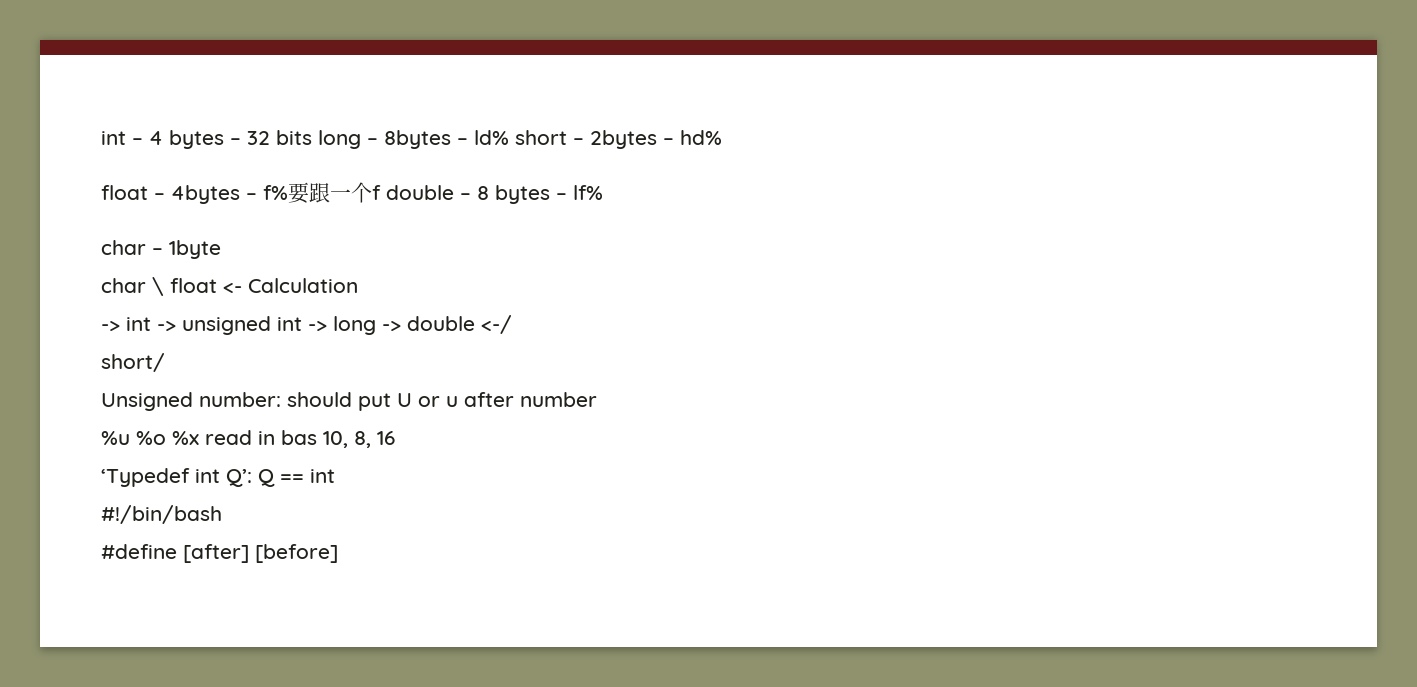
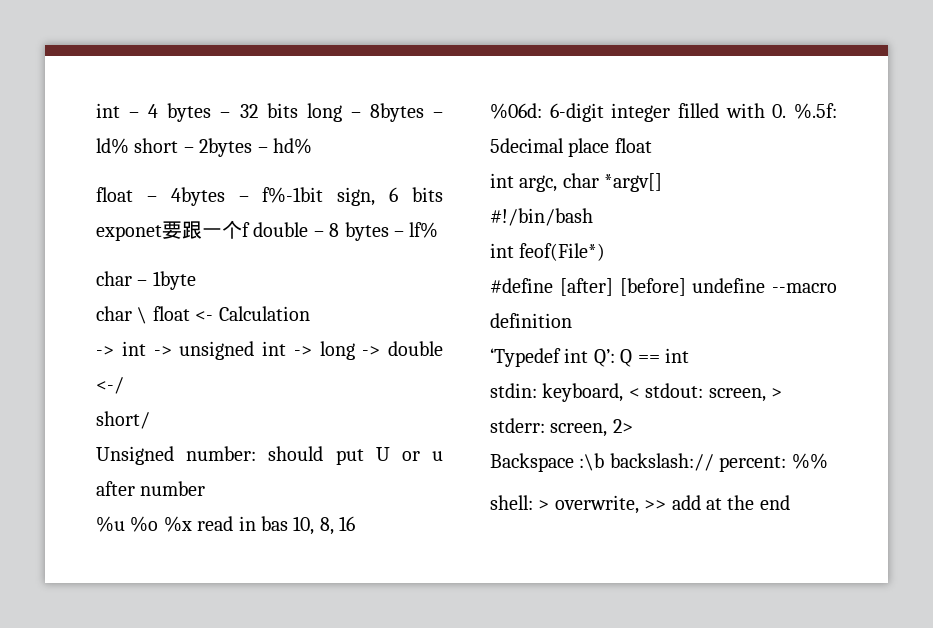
- float – 4bytes – f%要跟一个f double – 8 bytes – lf%
+ float – 4bytes – f%-1bit sign, 6 bits exponet要跟一个f double – 8 bytes – lf%
+ %06d: 6-digit integer filled with 0. %.5f: 5decimal place float
+ int argc, char *argv[]
+ #!/bin/bash
+ int feof(File*)
+ #define [after] [before] undefine --macro definition
- #!/bin/bash
- #define [after] [before]
+ stdin: keyboard, < stdout: screen, > stderr: screen, 2>
+ Backspace :\b backslash:// percent: %%
+ shell: > overwrite, >> add at the end

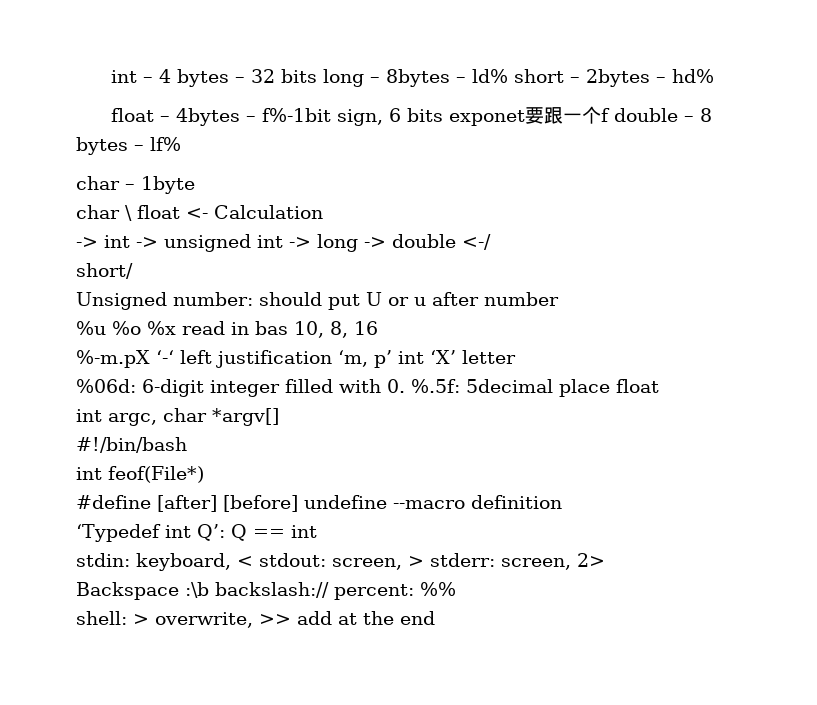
+ %-m.pX ‘-‘ left justification ‘m, p’ int ‘X’ letter

